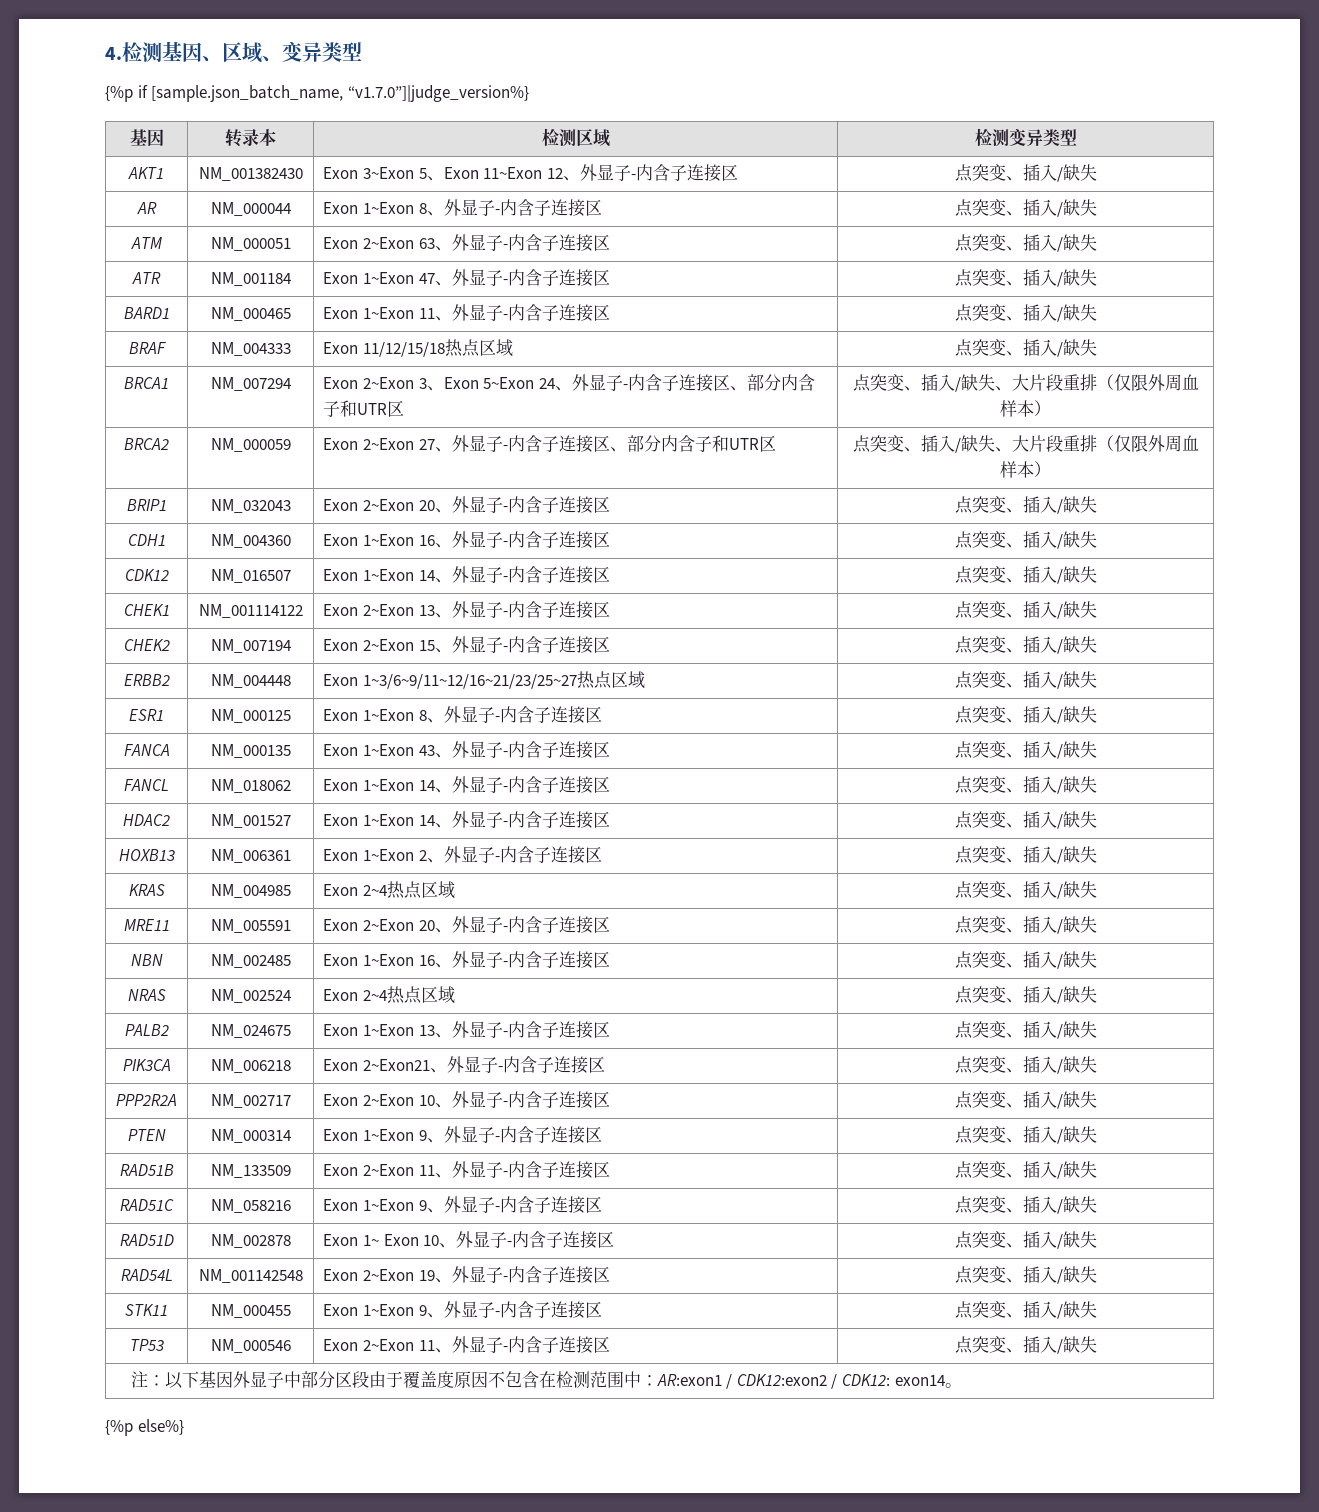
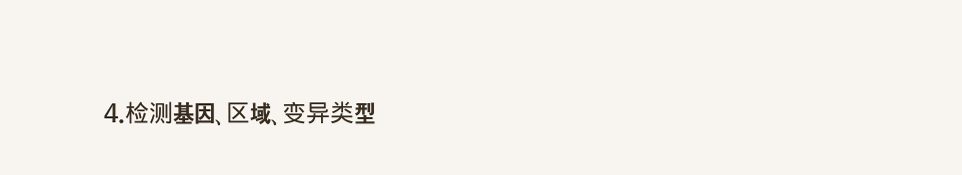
- {%p if [sample.json_batch_name, “v1.7.0”]|judge_version%}
- 基因 | 转录本 | 检测区域 | 检测变异类型
- AKT1 | NM_001382430 | Exon 3~Exon 5、Exon 11~Exon 12、外显子-内含子连接区 | 点突变、插入/缺失
- AR | NM_000044 | Exon 1~Exon 8、外显子-内含子连接区 | 点突变、插入/缺失
- ATM | NM_000051 | Exon 2~Exon 63、外显子-内含子连接区 | 点突变、插入/缺失
- ATR | NM_001184 | Exon 1~Exon 47、外显子-内含子连接区 | 点突变、插入/缺失
- BARD1 | NM_000465 | Exon 1~Exon 11、外显子-内含子连接区 | 点突变、插入/缺失
- BRAF | NM_004333 | Exon 11/12/15/18热点区域 | 点突变、插入/缺失
- BRCA1 | NM_007294 | Exon 2~Exon 3、Exon 5~Exon 24、外显子-内含子连接区、部分内含子和UTR区 | 点突变、插入/缺失、大片段重排（仅限外周血样本）
- BRCA2 | NM_000059 | Exon 2~Exon 27、外显子-内含子连接区、部分内含子和UTR区 | 点突变、插入/缺失、大片段重排（仅限外周血样本）
- BRIP1 | NM_032043 | Exon 2~Exon 20、外显子-内含子连接区 | 点突变、插入/缺失
- CDH1 | NM_004360 | Exon 1~Exon 16、外显子-内含子连接区 | 点突变、插入/缺失
- CDK12 | NM_016507 | Exon 1~Exon 14、外显子-内含子连接区 | 点突变、插入/缺失
- CHEK1 | NM_001114122 | Exon 2~Exon 13、外显子-内含子连接区 | 点突变、插入/缺失
- CHEK2 | NM_007194 | Exon 2~Exon 15、外显子-内含子连接区 | 点突变、插入/缺失
- ERBB2 | NM_004448 | Exon 1~3/6~9/11~12/16~21/23/25~27热点区域 | 点突变、插入/缺失
- ESR1 | NM_000125 | Exon 1~Exon 8、外显子-内含子连接区 | 点突变、插入/缺失
- FANCA | NM_000135 | Exon 1~Exon 43、外显子-内含子连接区 | 点突变、插入/缺失
- FANCL | NM_018062 | Exon 1~Exon 14、外显子-内含子连接区 | 点突变、插入/缺失
- HDAC2 | NM_001527 | Exon 1~Exon 14、外显子-内含子连接区 | 点突变、插入/缺失
- HOXB13 | NM_006361 | Exon 1~Exon 2、外显子-内含子连接区 | 点突变、插入/缺失
- KRAS | NM_004985 | Exon 2~4热点区域 | 点突变、插入/缺失
- MRE11 | NM_005591 | Exon 2~Exon 20、外显子-内含子连接区 | 点突变、插入/缺失
- NBN | NM_002485 | Exon 1~Exon 16、外显子-内含子连接区 | 点突变、插入/缺失
- NRAS | NM_002524 | Exon 2~4热点区域 | 点突变、插入/缺失
- PALB2 | NM_024675 | Exon 1~Exon 13、外显子-内含子连接区 | 点突变、插入/缺失
- PIK3CA | NM_006218 | Exon 2~Exon21、外显子-内含子连接区 | 点突变、插入/缺失
- PPP2R2A | NM_002717 | Exon 2~Exon 10、外显子-内含子连接区 | 点突变、插入/缺失
- PTEN | NM_000314 | Exon 1~Exon 9、外显子-内含子连接区 | 点突变、插入/缺失
- RAD51B | NM_133509 | Exon 2~Exon 11、外显子-内含子连接区 | 点突变、插入/缺失
- RAD51C | NM_058216 | Exon 1~Exon 9、外显子-内含子连接区 | 点突变、插入/缺失
- RAD51D | NM_002878 | Exon 1~ Exon 10、外显子-内含子连接区 | 点突变、插入/缺失
- RAD54L | NM_001142548 | Exon 2~Exon 19、外显子-内含子连接区 | 点突变、插入/缺失
- STK11 | NM_000455 | Exon 1~Exon 9、外显子-内含子连接区 | 点突变、插入/缺失
- TP53 | NM_000546 | Exon 2~Exon 11、外显子-内含子连接区 | 点突变、插入/缺失
- 注：以下基因外显子中部分区段由于覆盖度原因不包含在检测范围中：AR:exon1 / CDK12:exon2 / CDK12: exon14。
- {%p else%}

